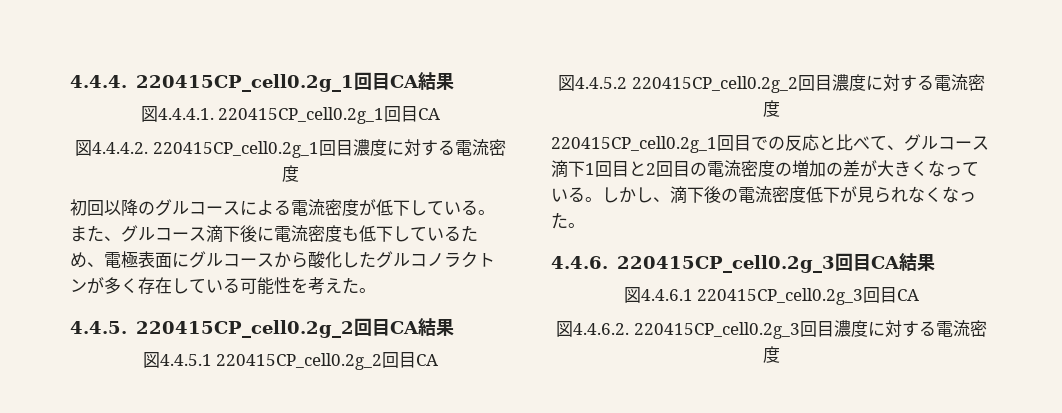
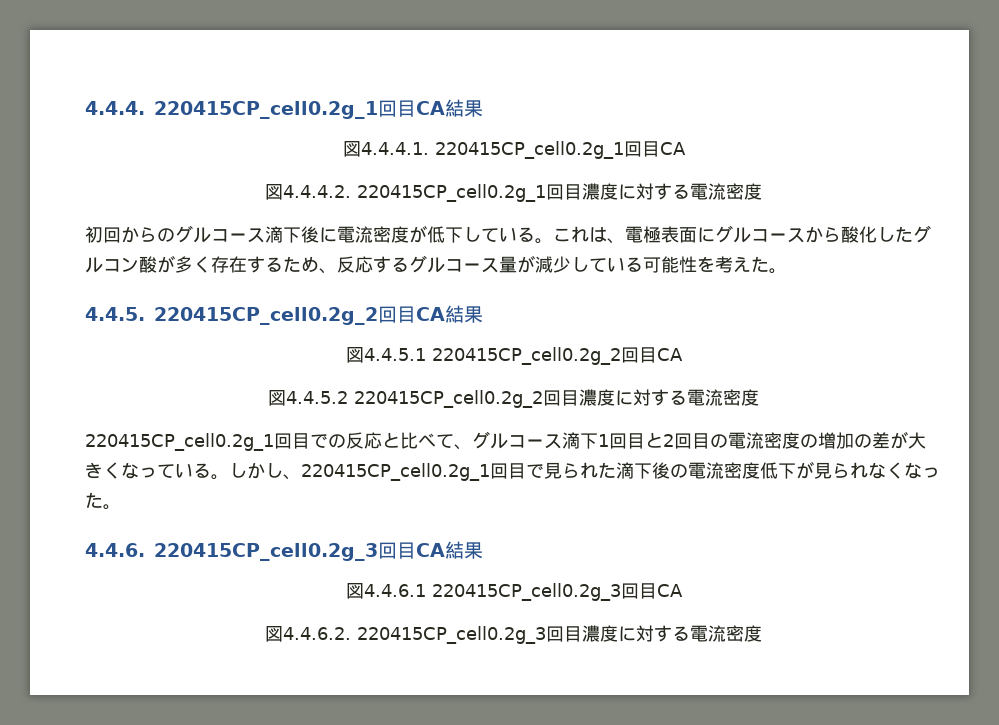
- 初回以降のグルコースによる電流密度が低下している。また、グルコース滴下後に電流密度も低下しているため、電極表面にグルコースから酸化したグルコノラクトンが多く存在している可能性を考えた。
+ 初回からのグルコース滴下後に電流密度が低下している。これは、電極表面にグルコースから酸化したグルコン酸が多く存在するため、反応するグルコース量が減少している可能性を考えた。
- しかし、滴下後の電流密度低下が見られなくなった。
+ しかし、220415CP_cell0.2g_1回目で見られた滴下後の電流密度低下が見られなくなった。

